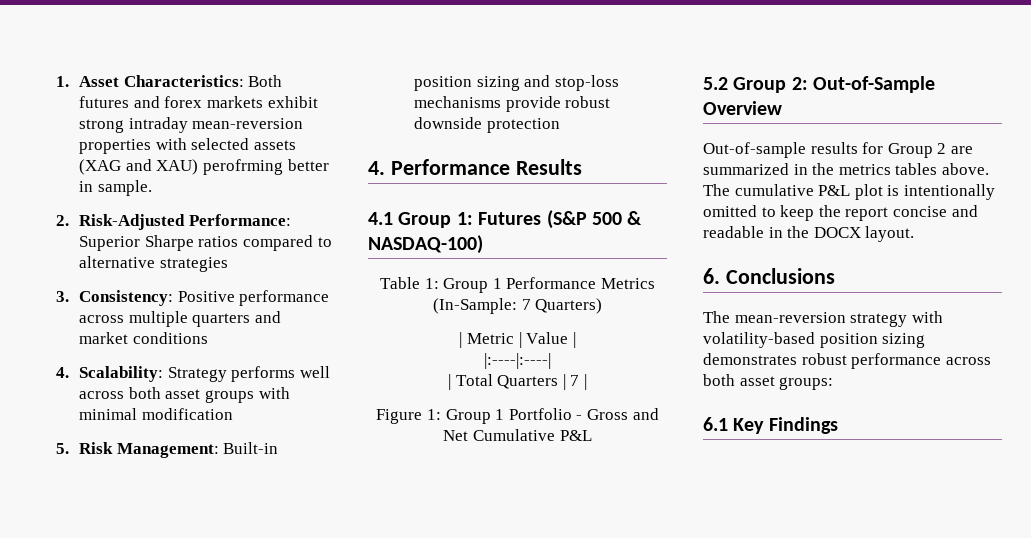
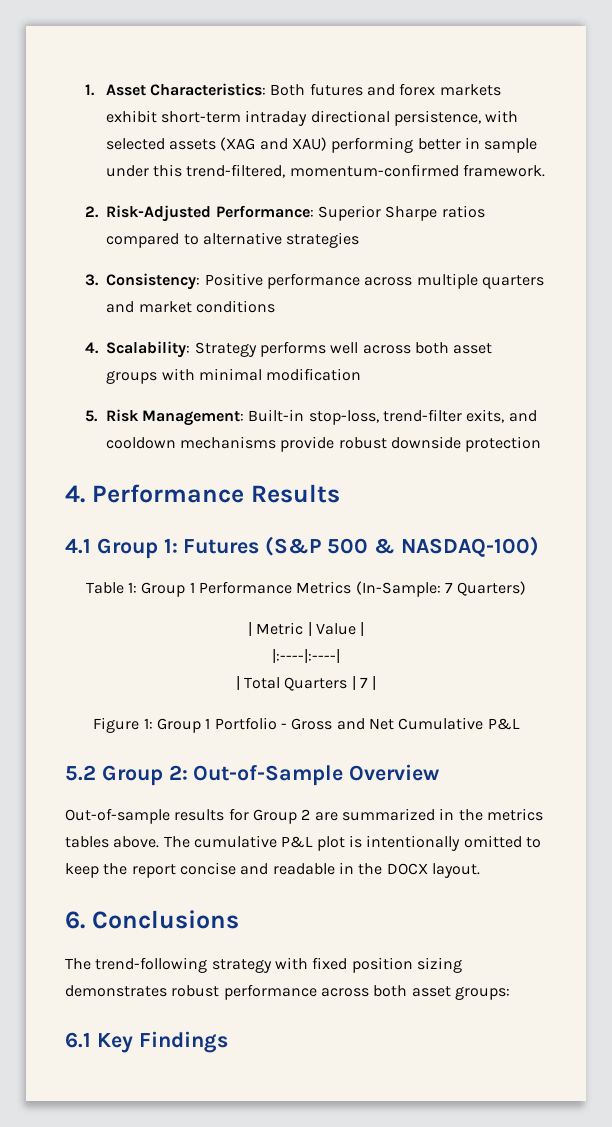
- 1. Asset Characteristics: Both futures and forex markets exhibit strong intraday mean-reversion properties with selected assets (XAG and XAU) perofrming better in sample.
+ 1. Asset Characteristics: Both futures and forex markets exhibit short-term intraday directional persistence, with selected assets (XAG and XAU) performing better in sample under this trend-filtered, momentum-confirmed framework.
- 5. Risk Management: Built-in position sizing and stop-loss mechanisms provide robust downside protection
+ 5. Risk Management: Built-in stop-loss, trend-filter exits, and cooldown mechanisms provide robust downside protection
- The mean-reversion strategy with volatility-based position sizing demonstrates robust performance across both asset groups:
+ The trend-following strategy with fixed position sizing demonstrates robust performance across both asset groups:

